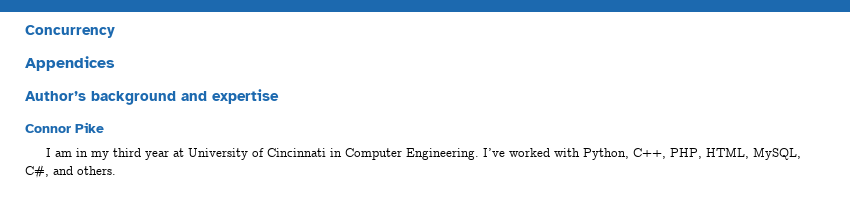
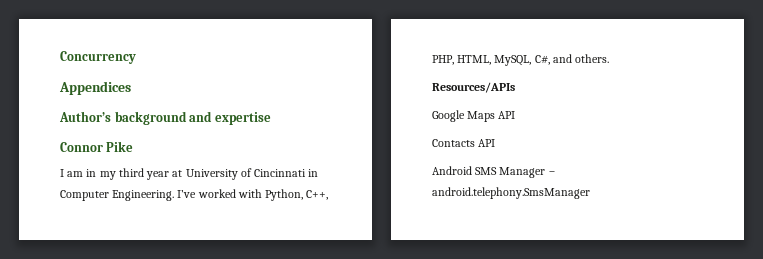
+ Resources/APIs
+ Google Maps API
+ Contacts API
+ Android SMS Manager – android.telephony.SmsManager

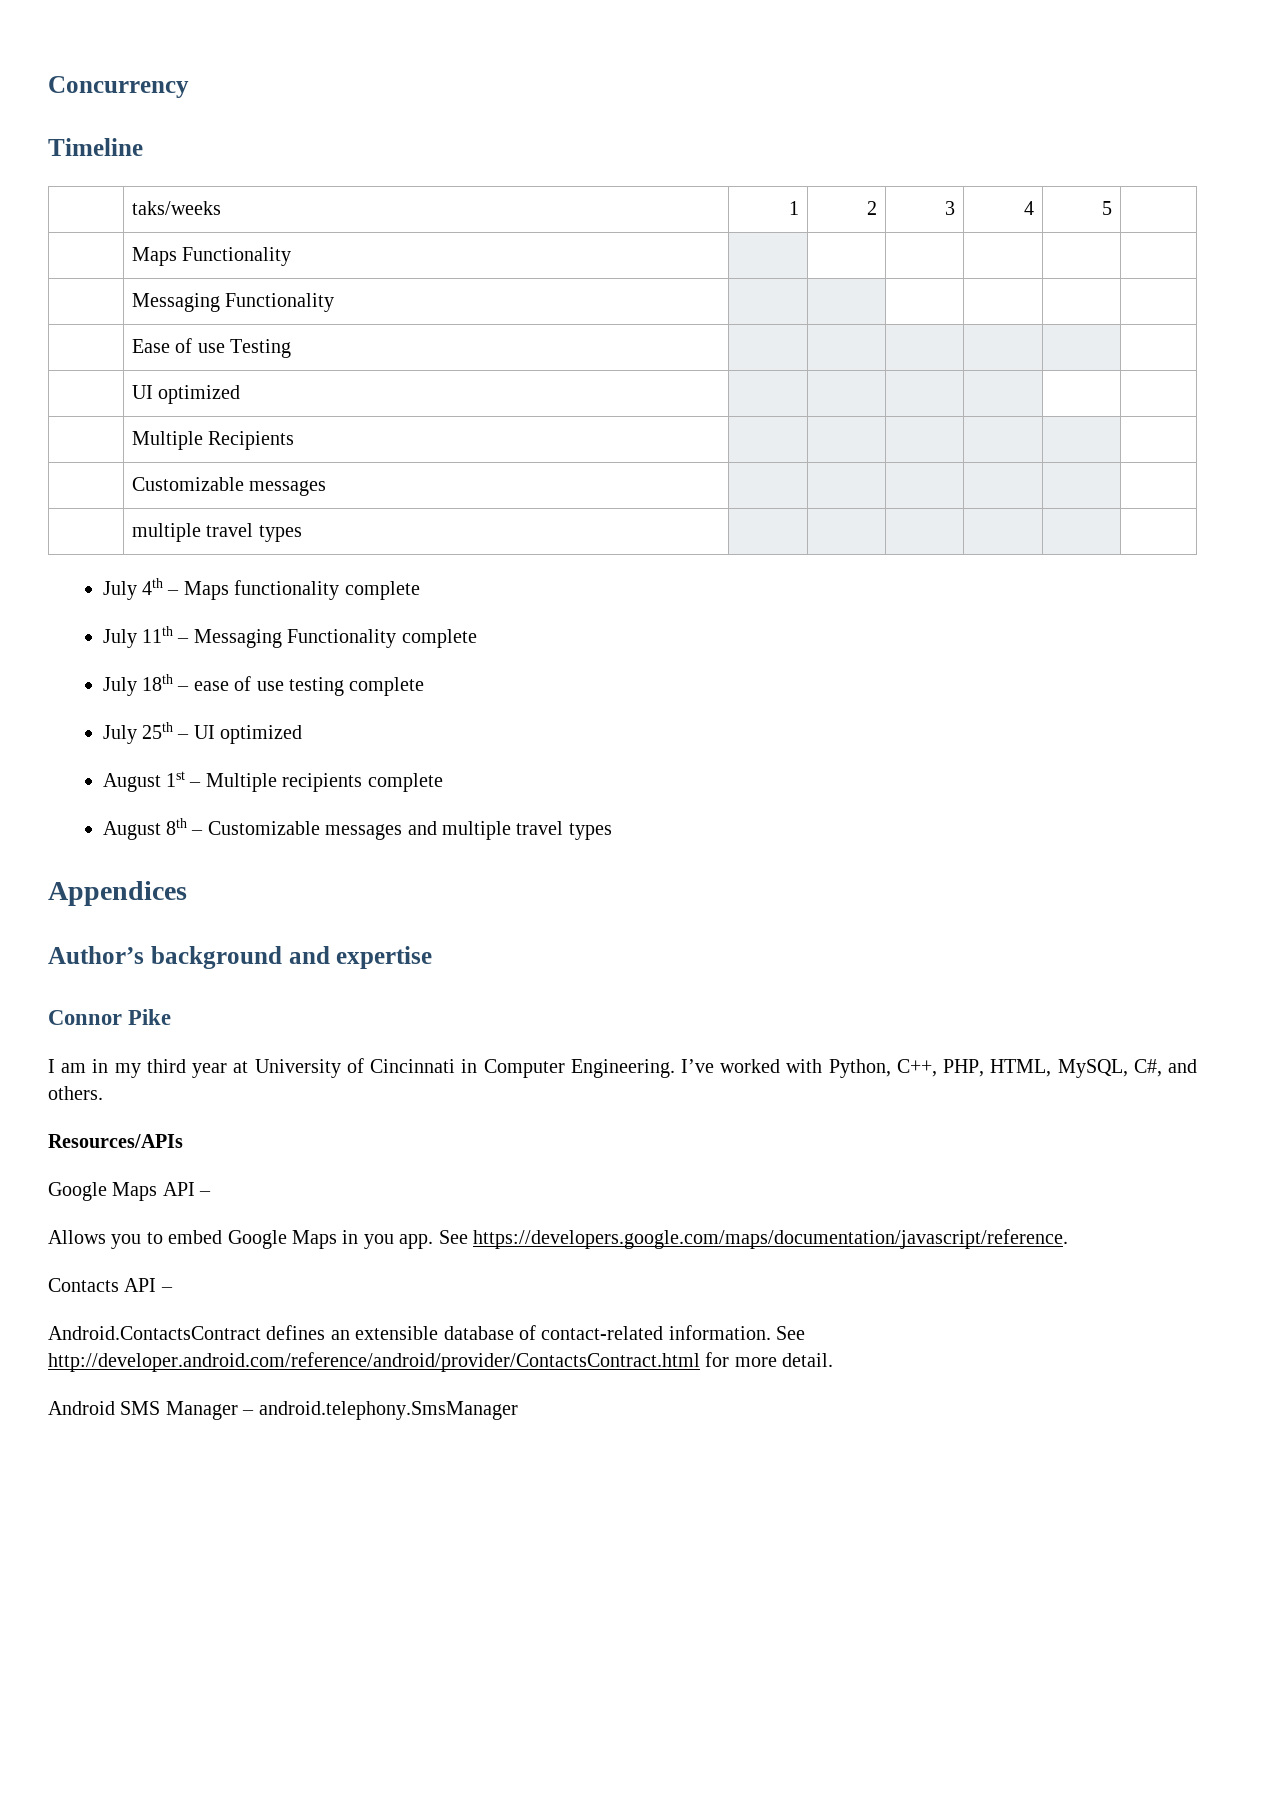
+ Timeline
+ | taks/weeks | 1 | 2 | 3 | 4 | 5 |
+ | Maps Functionality | | | | | |
+ | Messaging Functionality | | | | | |
+ | Ease of use Testing | | | | | |
+ | UI optimized | | | | | |
+ | Multiple Recipients | | | | | |
+ | Customizable messages | | | | | |
+ | multiple travel types | | | | | |
+ July 4th – Maps functionality complete
+ July 11th – Messaging Functionality complete
+ July 18th – ease of use testing complete
+ July 25th – UI optimized
+ August 1st – Multiple recipients complete
+ August 8th – Customizable messages and multiple travel types
- Google Maps API
- Contacts API
+ Google Maps API –
+ Allows you to embed Google Maps in you app. See https://developers.google.com/maps/documentation/javascript/reference.
+ Contacts API –
+ Android.ContactsContract defines an extensible database of contact-related information. See http://developer.android.com/reference/android/provider/ContactsContract.html for more detail.

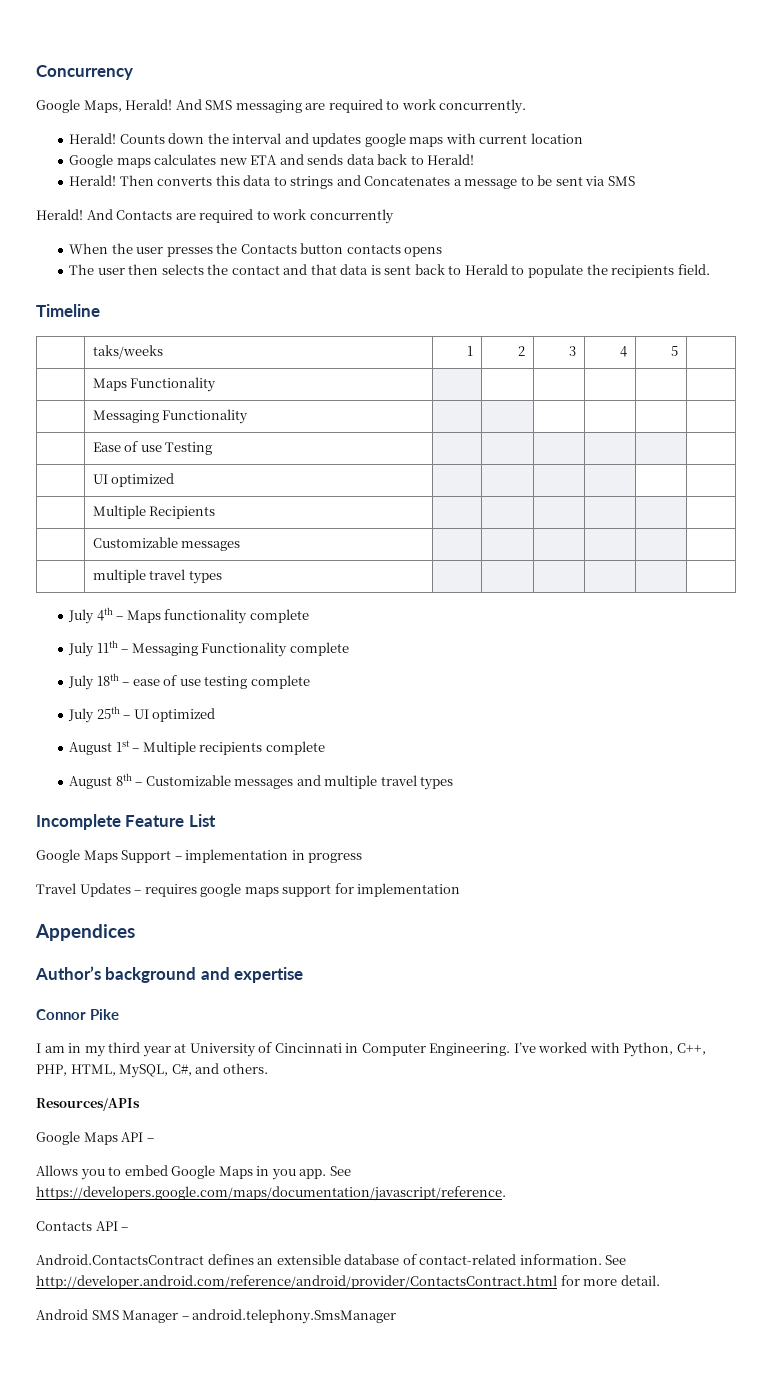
+ Google Maps, Herald! And SMS messaging are required to work concurrently.
+ Herald! Counts down the interval and updates google maps with current location
+ Google maps calculates new ETA and sends data back to Herald!
+ Herald! Then converts this data to strings and Concatenates a message to be sent via SMS
+ Herald! And Contacts are required to work concurrently
+ When the user presses the Contacts button contacts opens
+ The user then selects the contact and that data is sent back to Herald to populate the recipients field.
+ Incomplete Feature List
+ Google Maps Support – implementation in progress
+ Travel Updates – requires google maps support for implementation

